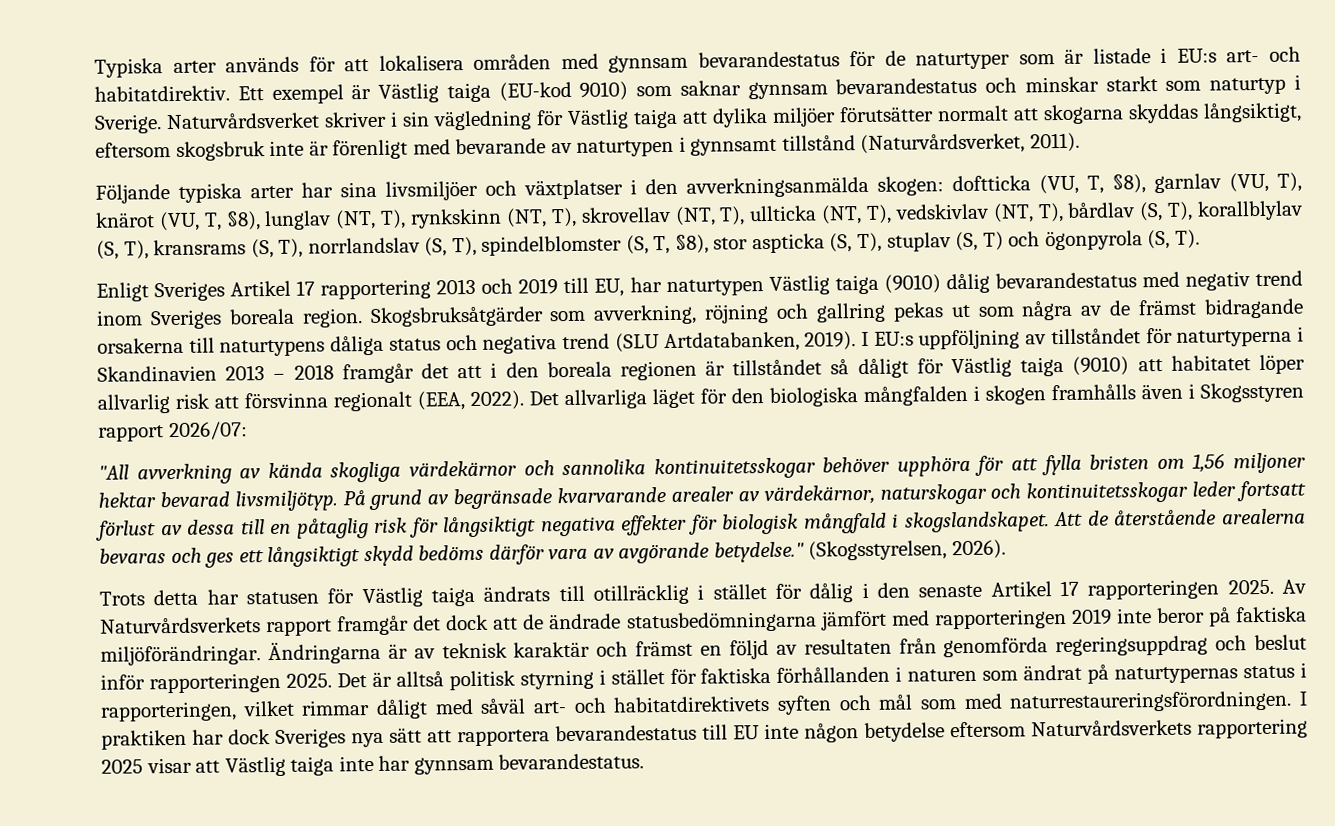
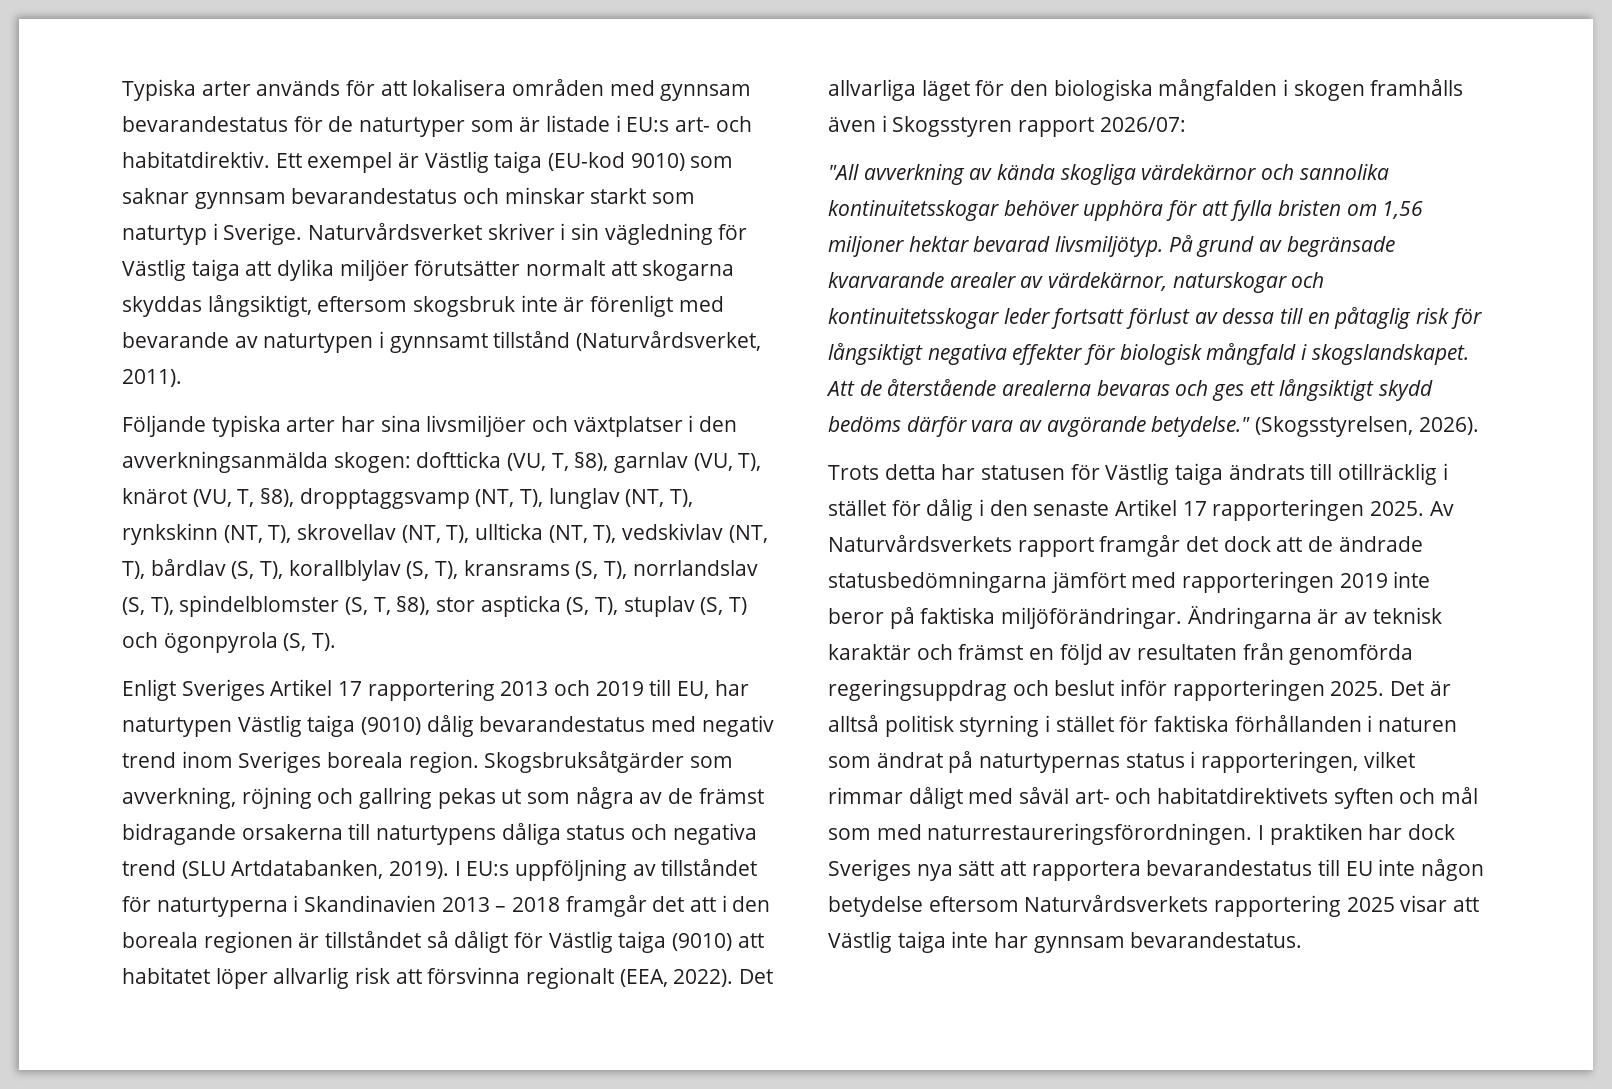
- doftticka (VU, T, §8), garnlav (VU, T), knärot (VU, T, §8), lunglav (NT, T), rynkskinn (NT, T), skrovellav (NT, T), ullticka (NT, T), vedskivlav (NT, T), bårdlav (S, T), korallblylav (S, T), kransrams (S, T), norrlandslav (S, T), spindelblomster (S, T, §8), stor aspticka (S, T), stuplav (S, T) och ögonpyrola (S, T).
+ doftticka (VU, T, §8), garnlav (VU, T), knärot (VU, T, §8), dropptaggsvamp (NT, T), lunglav (NT, T), rynkskinn (NT, T), skrovellav (NT, T), ullticka (NT, T), vedskivlav (NT, T), bårdlav (S, T), korallblylav (S, T), kransrams (S, T), norrlandslav (S, T), spindelblomster (S, T, §8), stor aspticka (S, T), stuplav (S, T) och ögonpyrola (S, T).

